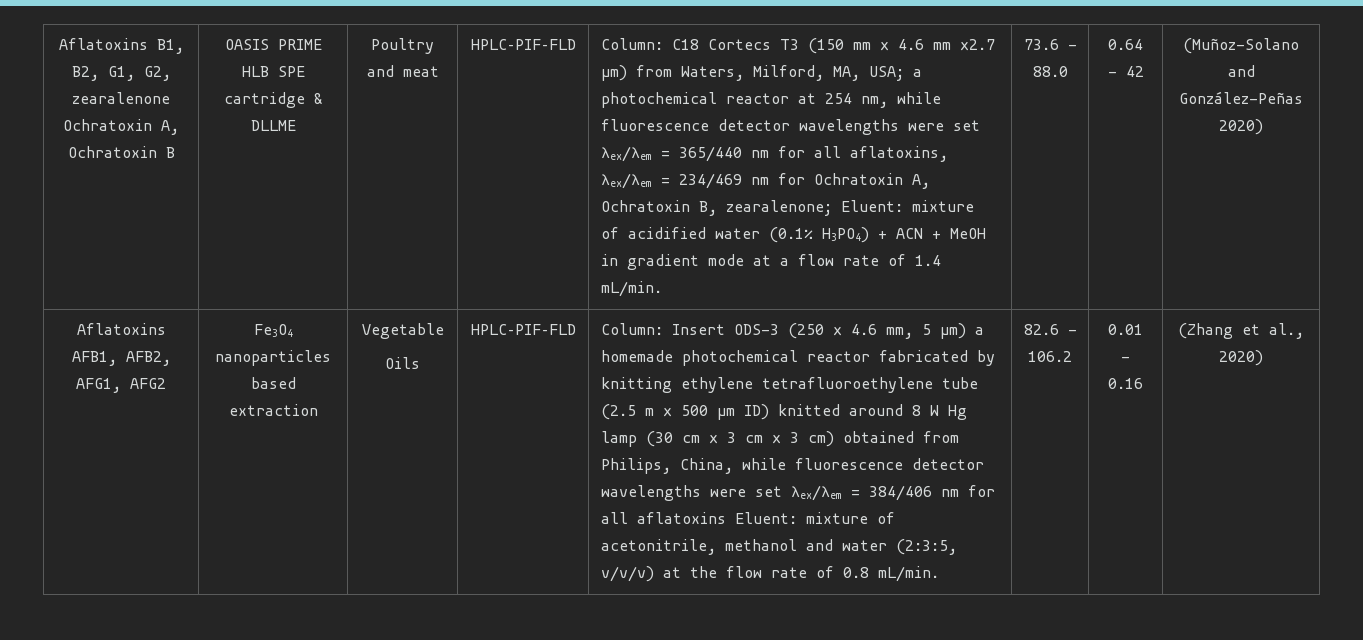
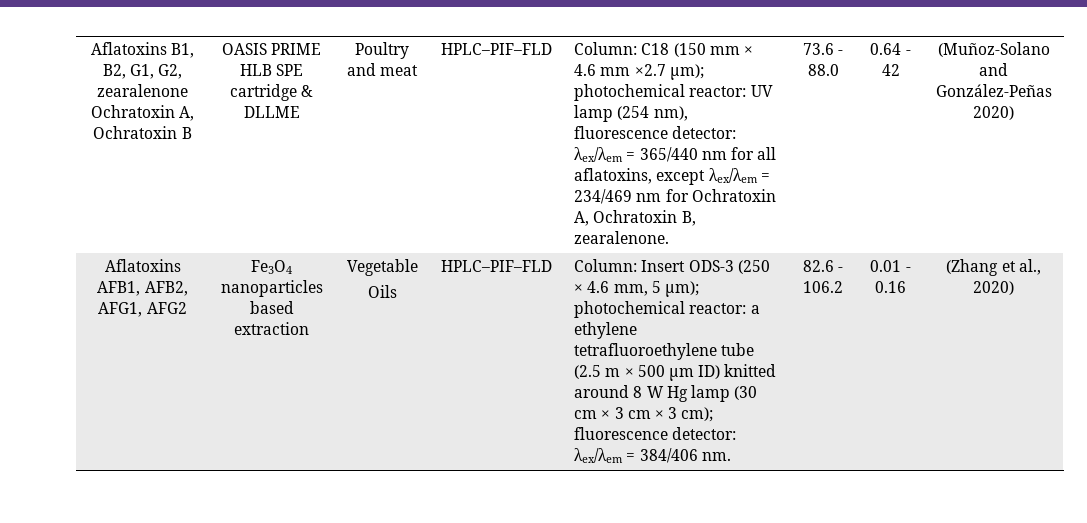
- Column: C18 Cortecs T3 (150 mm × 4.6 mm ×2.7 µm) from Waters, Milford, MA, USA; a photochemical reactor at 254 nm, while fluorescence detector wavelengths were set λex/λem = 365/440 nm for all aflatoxins, λex/λem = 234/469 nm for Ochratoxin A, Ochratoxin B, zearalenone; Eluent: mixture of acidified water (0.1% H3PO4) + ACN + MeOH in gradient mode at a flow rate of 1.4 mL/min.
+ Column: C18 (150 mm × 4.6 mm ×2.7 µm); photochemical reactor: UV lamp (254 nm), fluorescence detector: λex/λem = 365/440 nm for all aflatoxins, except λex/λem = 234/469 nm for Ochratoxin A, Ochratoxin B, zearalenone.
- Column: Insert ODS-3 (250 × 4.6 mm, 5 µm) a homemade photochemical reactor fabricated by knitting ethylene tetrafluoroethylene tube (2.5 m × 500 µm ID) knitted around 8 W Hg lamp (30 cm × 3 cm × 3 cm) obtained from Philips, China, while fluorescence detector wavelengths were set λex/λem = 384/406 nm for all aflatoxins Eluent: mixture of acetonitrile, methanol and water (2:3:5, v/v/v) at the flow rate of 0.8 mL/min.
+ Column: Insert ODS-3 (250 × 4.6 mm, 5 µm); photochemical reactor: a ethylene tetrafluoroethylene tube (2.5 m × 500 µm ID) knitted around 8 W Hg lamp (30 cm × 3 cm × 3 cm); fluorescence detector: λex/λem = 384/406 nm.

